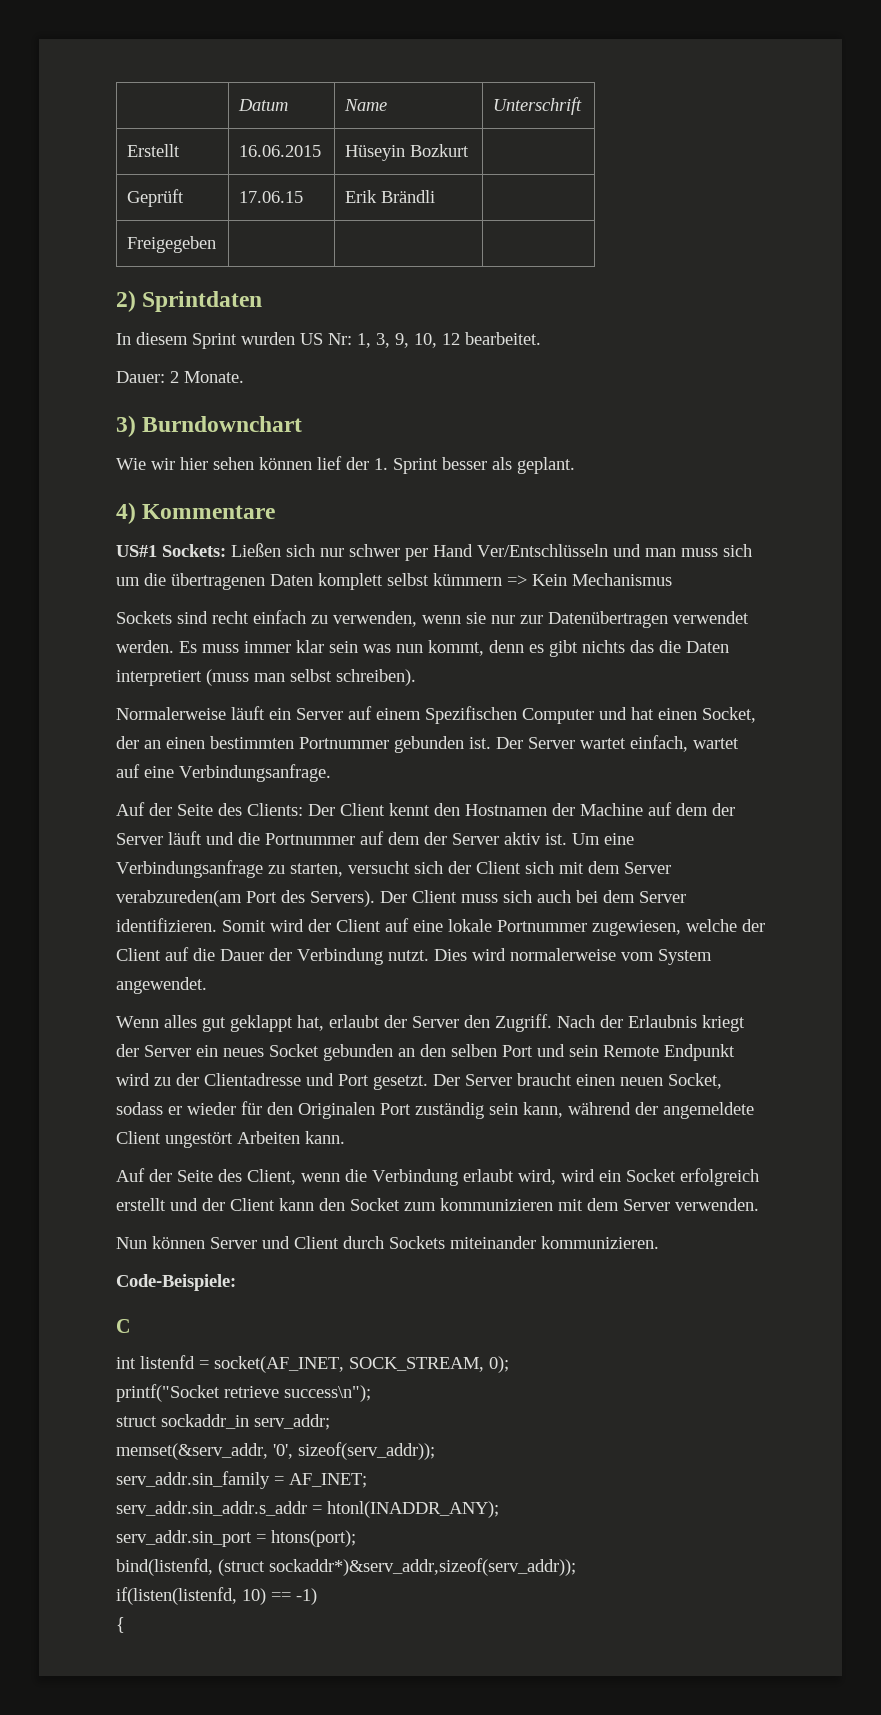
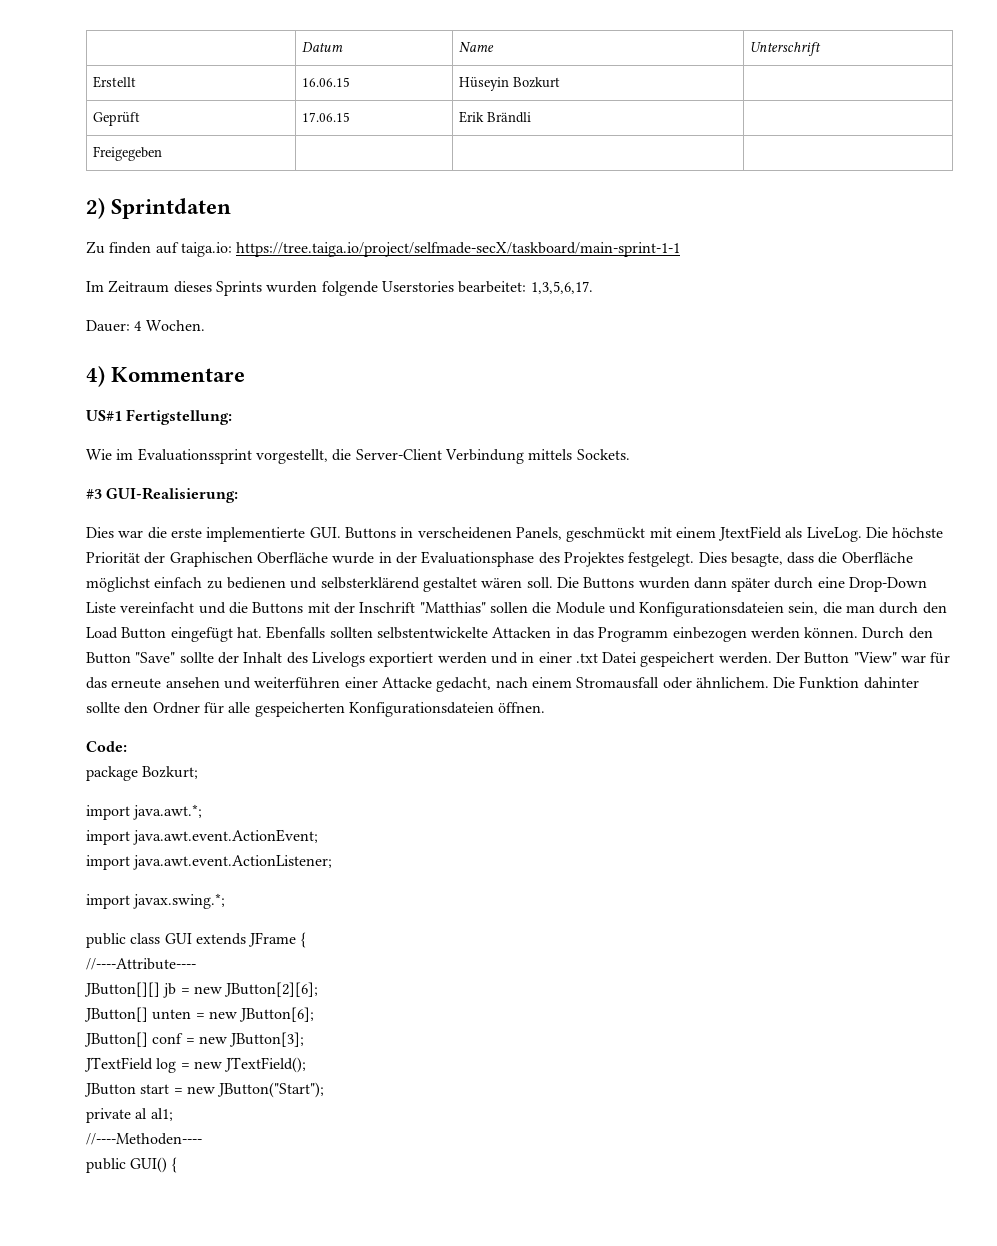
- Erstellt | 16.06.2015 | Hüseyin Bozkurt |
+ Erstellt | 16.06.15 | Hüseyin Bozkurt |
- In diesem Sprint wurden US Nr: 1, 3, 9, 10, 12 bearbeitet.
- Dauer: 2 Monate.
- 3) Burndownchart
- Wie wir hier sehen können lief der 1. Sprint besser als geplant.
+ Zu finden auf taiga.io: https://tree.taiga.io/project/selfmade-secX/taskboard/main-sprint-1-1
+ Im Zeitraum dieses Sprints wurden folgende Userstories bearbeitet: 1,3,5,6,17.
+ Dauer: 4 Wochen.
  4) Kommentare
- US#1 Sockets: Ließen sich nur schwer per Hand Ver/Entschlüsseln und man muss sich um die übertragenen Daten komplett selbst kümmern => Kein Mechanismus
- Sockets sind recht einfach zu verwenden, wenn sie nur zur Datenübertragen verwendet werden. Es muss immer klar sein was nun kommt, denn es gibt nichts das die Daten interpretiert (muss man selbst schreiben).
- Normalerweise läuft ein Server auf einem Spezifischen Computer und hat einen Socket, der an einen bestimmten Portnummer gebunden ist. Der Server wartet einfach, wartet auf eine Verbindungsanfrage.
- Auf der Seite des Clients: Der Client kennt den Hostnamen der Machine auf dem der Server läuft und die Portnummer auf dem der Server aktiv ist. Um eine Verbindungsanfrage zu starten, versucht sich der Client sich mit dem Server verabzureden(am Port des Servers). Der Client muss sich auch bei dem Server identifizieren. Somit wird der Client auf eine lokale Portnummer zugewiesen, welche der Client auf die Dauer der Verbindung nutzt. Dies wird normalerweise vom System angewendet.
- Wenn alles gut geklappt hat, erlaubt der Server den Zugriff. Nach der Erlaubnis kriegt der Server ein neues Socket gebunden an den selben Port und sein Remote Endpunkt wird zu der Clientadresse und Port gesetzt. Der Server braucht einen neuen Socket, sodass er wieder für den Originalen Port zuständig sein kann, während der angemeldete Client ungestört Arbeiten kann.
- Auf der Seite des Client, wenn die Verbindung erlaubt wird, wird ein Socket erfolgreich erstellt und der Client kann den Socket zum kommunizieren mit dem Server verwenden.
- Nun können Server und Client durch Sockets miteinander kommunizieren.
- Code-Beispiele:
- C
- int listenfd = socket(AF_INET, SOCK_STREAM, 0);
- printf("Socket retrieve success\n");
- struct sockaddr_in serv_addr;
- memset(&serv_addr, '0', sizeof(serv_addr));
- serv_addr.sin_family = AF_INET;
- serv_addr.sin_addr.s_addr = htonl(INADDR_ANY);
- serv_addr.sin_port = htons(port);
- bind(listenfd, (struct sockaddr*)&serv_addr,sizeof(serv_addr));
- if(listen(listenfd, 10) == -1)
- {
+ US#1 Fertigstellung:
+ Wie im Evaluationssprint vorgestellt, die Server-Client Verbindung mittels Sockets.
+ #3 GUI-Realisierung:
+ Dies war die erste implementierte GUI. Buttons in verscheidenen Panels, geschmückt mit einem JtextField als LiveLog. Die höchste Priorität der Graphischen Oberfläche wurde in der Evaluationsphase des Projektes festgelegt. Dies besagte, dass die Oberfläche möglichst einfach zu bedienen und selbsterklärend gestaltet wären soll. Die Buttons wurden dann später durch eine Drop-Down Liste vereinfacht und die Buttons mit der Inschrift "Matthias" sollen die Module und Konfigurationsdateien sein, die man durch den Load Button eingefügt hat. Ebenfalls sollten selbstentwickelte Attacken in das Programm einbezogen werden können. Durch den Button "Save" sollte der Inhalt des Livelogs exportiert werden und in einer .txt Datei gespeichert werden. Der Button "View" war für das erneute ansehen und weiterführen einer Attacke gedacht, nach einem Stromausfall oder ähnlichem. Die Funktion dahinter sollte den Ordner für alle gespeicherten Konfigurationsdateien öffnen.
+ Code:
+ package Bozkurt;
+ import java.awt.*;
+ import java.awt.event.ActionEvent;
+ import java.awt.event.ActionListener;
+ import javax.swing.*;
+ public class GUI extends JFrame {
+ //----Attribute----
+ JButton[][] jb = new JButton[2][6];
+ JButton[] unten = new JButton[6];
+ JButton[] conf = new JButton[3];
+ JTextField log = new JTextField();
+ JButton start = new JButton("Start");
+ private al al1;
+ //----Methoden----
+ public GUI() {

